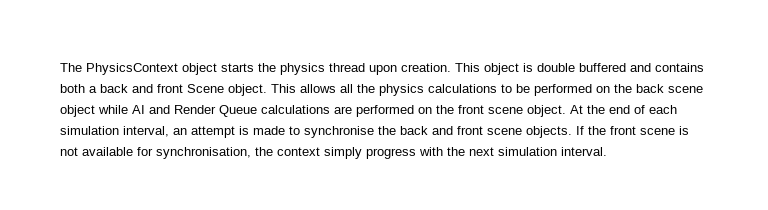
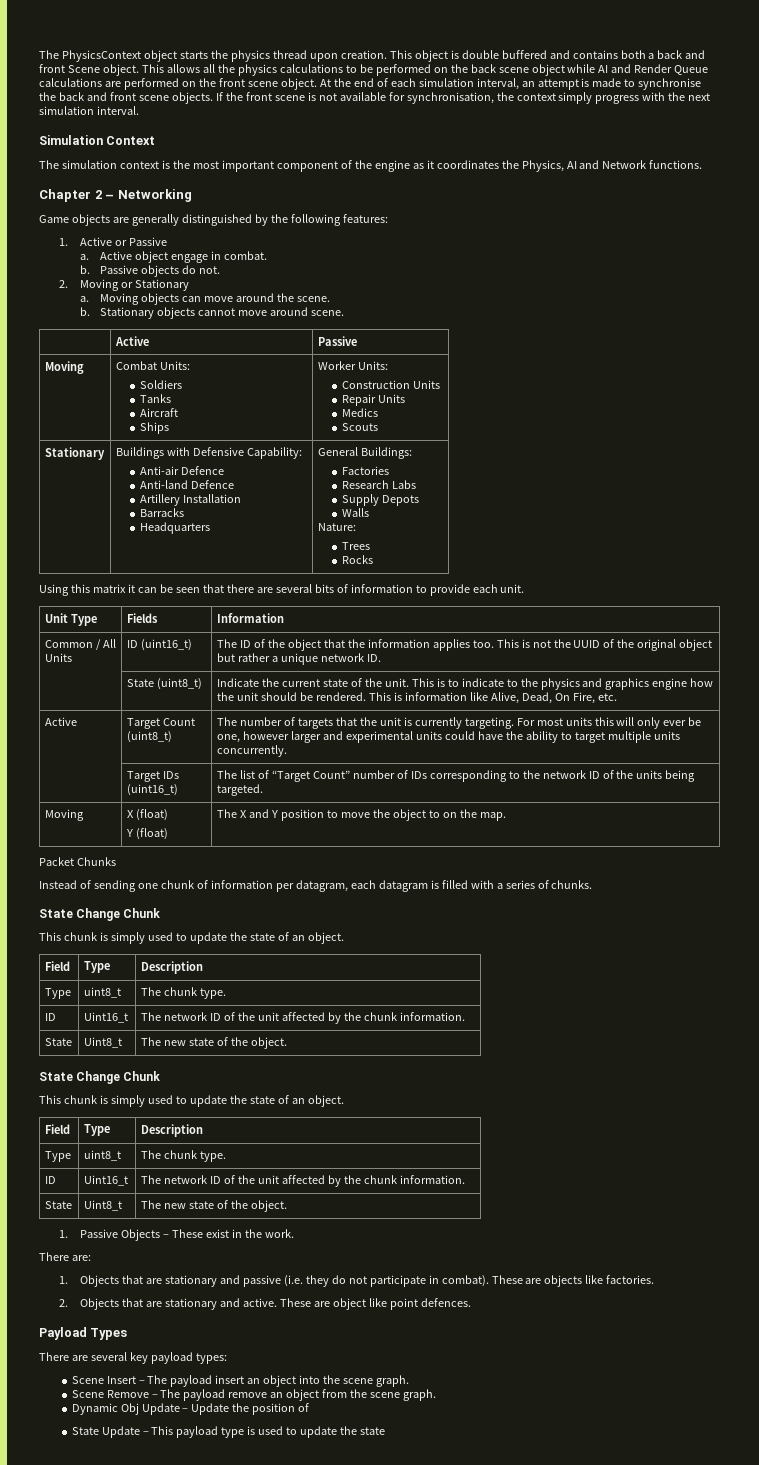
+ Simulation Context
+ The simulation context is the most important component of the engine as it coordinates the Physics, AI and Network functions.
+ Chapter 2 – Networking
+ Game objects are generally distinguished by the following features:
+ 1. Active or Passive
+ a. Active object engage in combat.
+ b. Passive objects do not.
+ 2. Moving or Stationary
+ a. Moving objects can move around the scene.
+ b. Stationary objects cannot move around scene.
+ | Active | Passive
+ Moving | Combat Units:
+ Soldiers
+ Tanks
+ Aircraft
+ Ships | Worker Units:
+ Construction Units
+ Repair Units
+ Medics
+ Scouts
+ Stationary | Buildings with Defensive Capability:
+ Anti-air Defence
+ Anti-land Defence
+ Artillery Installation
+ Barracks
+ Headquarters | General Buildings:
+ Factories
+ Research Labs
+ Supply Depots
+ Walls
+ Nature:
+ Trees
+ Rocks
+ Using this matrix it can be seen that there are several bits of information to provide each unit.
+ Unit Type | Fields | Information
+ Common / All Units | ID (uint16_t) | The ID of the object that the information applies too. This is not the UUID of the original object but rather a unique network ID.
+ | State (uint8_t) | Indicate the current state of the unit. This is to indicate to the physics and graphics engine how the unit should be rendered. This is information like Alive, Dead, On Fire, etc.
+ Active | Target Count (uint8_t) | The number of targets that the unit is currently targeting. For most units this will only ever be one, however larger and experimental units could have the ability to target multiple units concurrently.
+ | Target IDs (uint16_t) | The list of “Target Count” number of IDs corresponding to the network ID of the units being targeted.
+ Moving | X (float)
+ Y (float) | The X and Y position to move the object to on the map.
+ Packet Chunks
+ Instead of sending one chunk of information per datagram, each datagram is filled with a series of chunks.
+ State Change Chunk
+ This chunk is simply used to update the state of an object.
+ Field | Type | Description
+ Type | uint8_t | The chunk type.
+ ID | Uint16_t | The network ID of the unit affected by the chunk information.
+ State | Uint8_t | The new state of the object.
+ State Change Chunk
+ This chunk is simply used to update the state of an object.
+ Field | Type | Description
+ Type | uint8_t | The chunk type.
+ ID | Uint16_t | The network ID of the unit affected by the chunk information.
+ State | Uint8_t | The new state of the object.
+ 1. Passive Objects – These exist in the work.
+ There are:
+ 1. Objects that are stationary and passive (i.e. they do not participate in combat). These are objects like factories.
+ 2. Objects that are stationary and active. These are object like point defences.
+ Payload Types
+ There are several key payload types:
+ Scene Insert – The payload insert an object into the scene graph.
+ Scene Remove – The payload remove an object from the scene graph.
+ Dynamic Obj Update – Update the position of
+ State Update – This payload type is used to update the state

